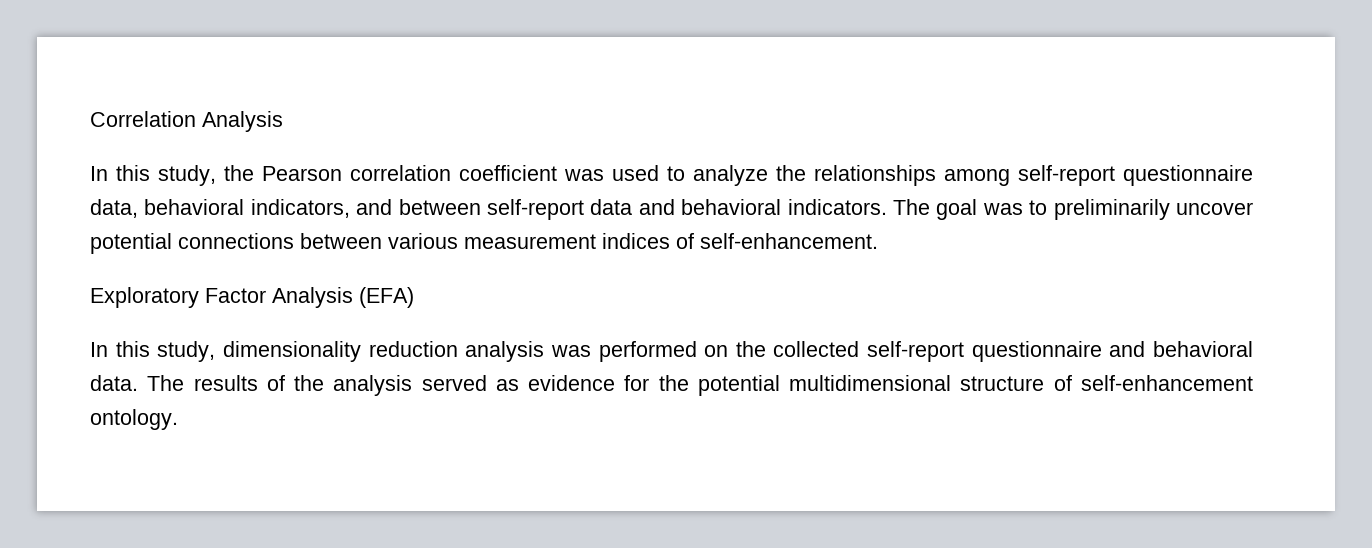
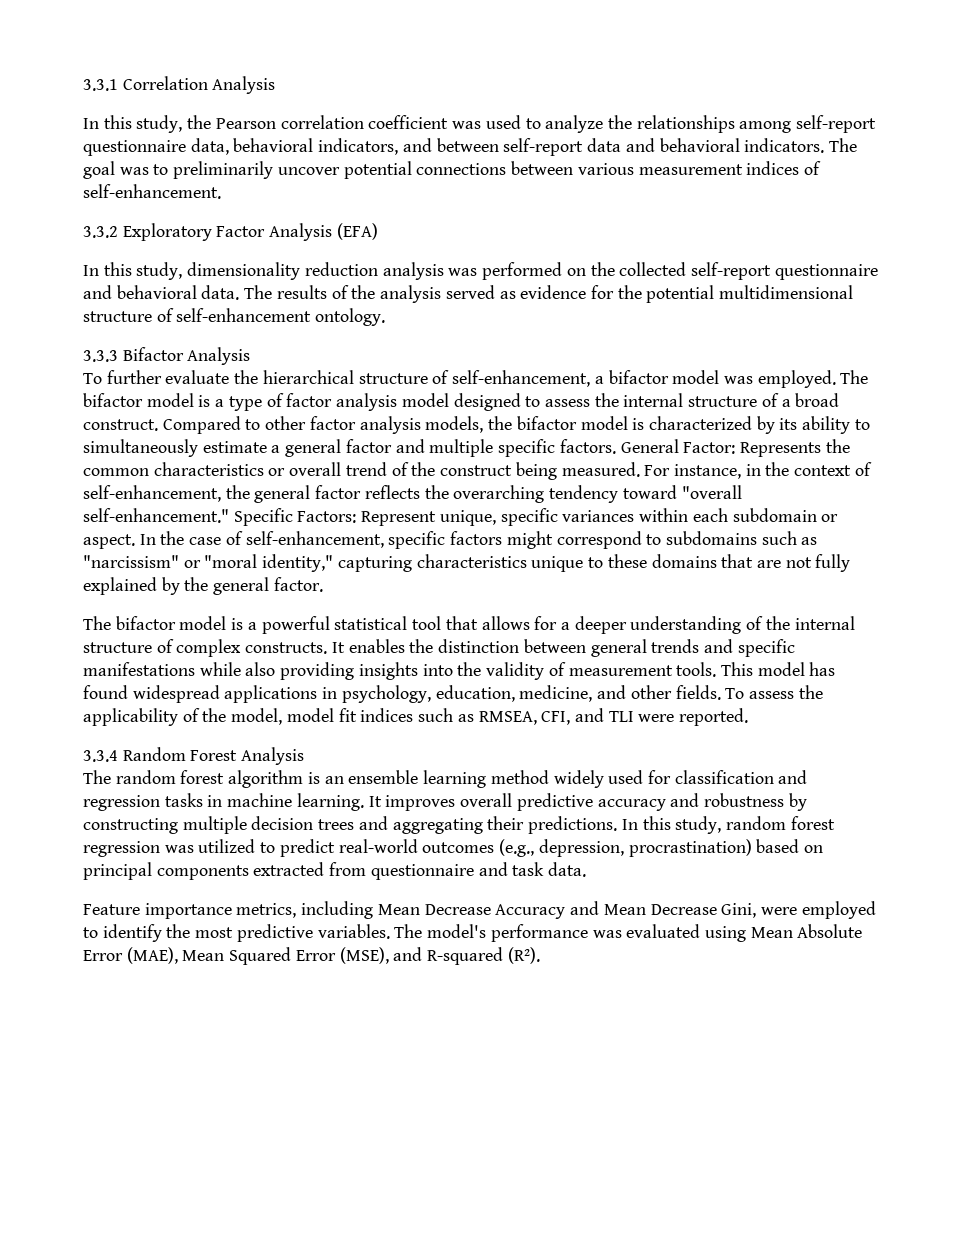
- Correlation Analysis
+ 3.3.1 Correlation Analysis
- Exploratory Factor Analysis (EFA)
+ 3.3.2 Exploratory Factor Analysis (EFA)
+ 3.3.3 Bifactor Analysis
+ To further evaluate the hierarchical structure of self-enhancement, a bifactor model was employed. The bifactor model is a type of factor analysis model designed to assess the internal structure of a broad construct. Compared to other factor analysis models, the bifactor model is characterized by its ability to simultaneously estimate a general factor and multiple specific factors. General Factor: Represents the common characteristics or overall trend of the construct being measured. For instance, in the context of self-enhancement, the general factor reflects the overarching tendency toward "overall self-enhancement." Specific Factors: Represent unique, specific variances within each subdomain or aspect. In the case of self-enhancement, specific factors might correspond to subdomains such as "narcissism" or "moral identity," capturing characteristics unique to these domains that are not fully explained by the general factor.
+ The bifactor model is a powerful statistical tool that allows for a deeper understanding of the internal structure of complex constructs. It enables the distinction between general trends and specific manifestations while also providing insights into the validity of measurement tools. This model has found widespread applications in psychology, education, medicine, and other fields. To assess the applicability of the model, model fit indices such as RMSEA, CFI, and TLI were reported.
+ 3.3.4 Random Forest Analysis
+ The random forest algorithm is an ensemble learning method widely used for classification and regression tasks in machine learning. It improves overall predictive accuracy and robustness by constructing multiple decision trees and aggregating their predictions. In this study, random forest regression was utilized to predict real-world outcomes (e.g., depression, procrastination) based on principal components extracted from questionnaire and task data.
+ Feature importance metrics, including Mean Decrease Accuracy and Mean Decrease Gini, were employed to identify the most predictive variables. The model's performance was evaluated using Mean Absolute Error (MAE), Mean Squared Error (MSE), and R-squared (R²).

